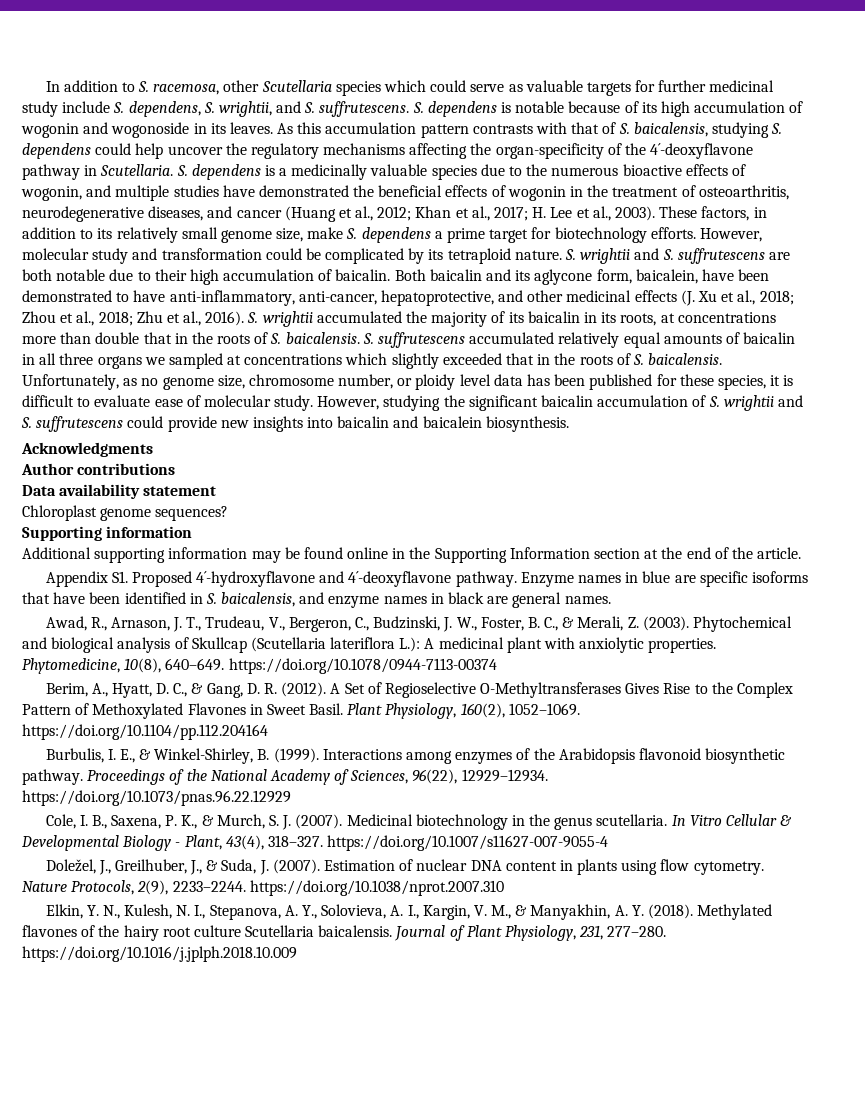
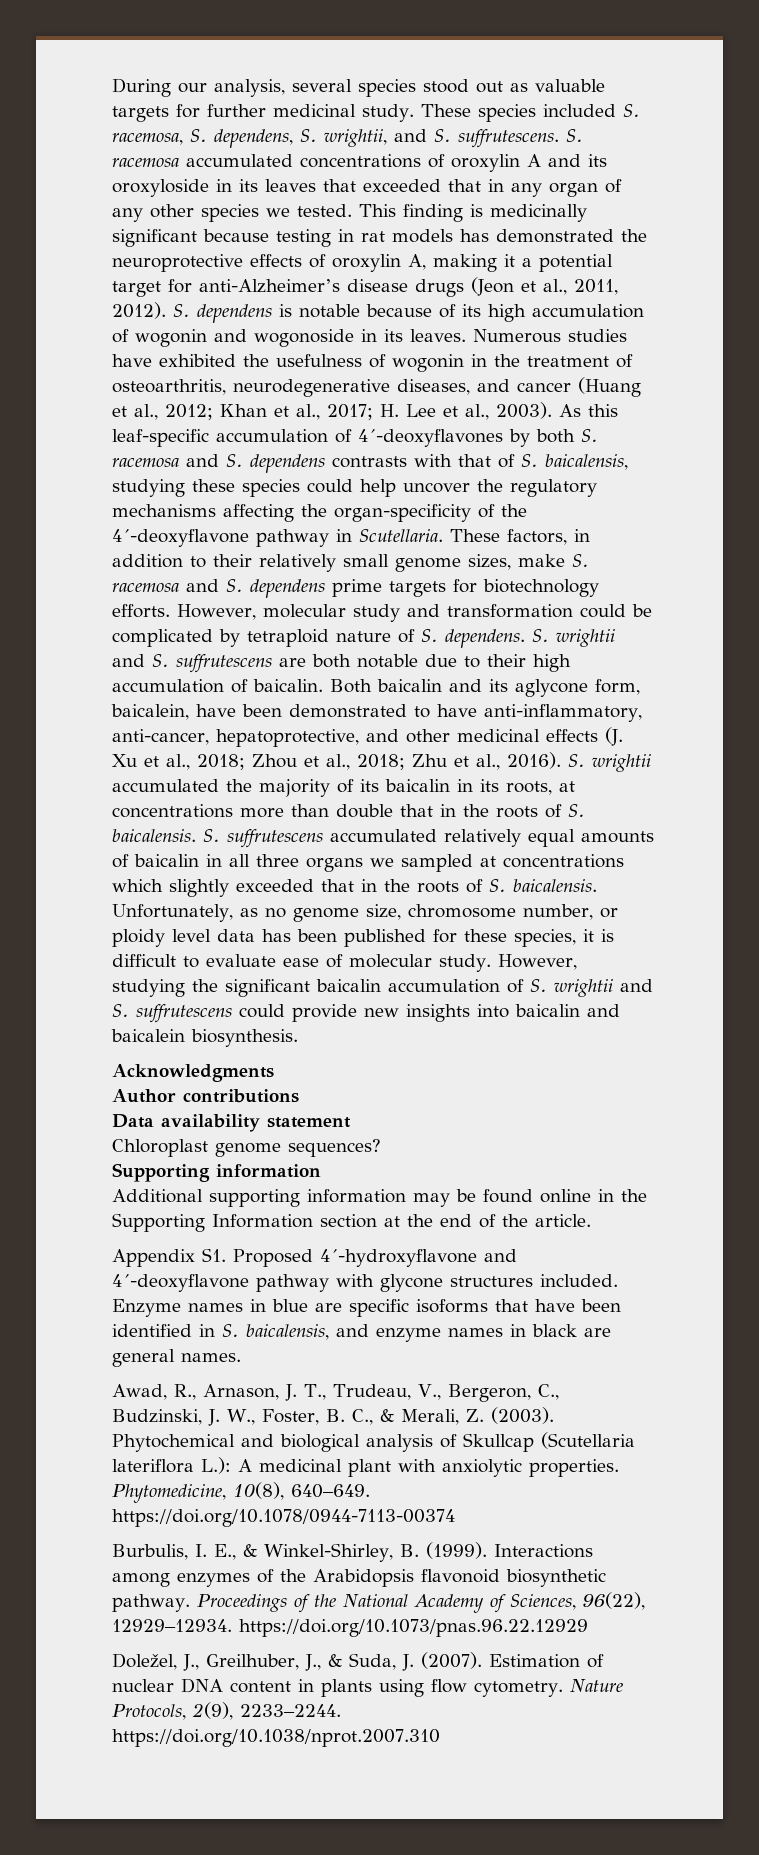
- In addition to S. racemosa, other Scutellaria species which could serve as valuable targets for further medicinal study include S. dependens, S. wrightii, and S. suffrutescens.
+ During our analysis, several species stood out as valuable targets for further medicinal study. These species included S. racemosa, S. dependens, S. wrightii, and S. suffrutescens.
- S. dependens is notable because of its high accumulation of wogonin and wogonoside in its leaves.
+ S. racemosa accumulated concentrations of oroxylin A and its oroxyloside in its leaves that exceeded that in any organ of any other species we tested. This finding is medicinally significant because testing in rat models has demonstrated the neuroprotective effects of oroxylin A, making it a potential target for anti-Alzheimer’s disease drugs (Jeon et al., 2011, 2012). S. dependens is notable because of its high accumulation of wogonin and wogonoside in its leaves.
- As this accumulation pattern contrasts with that of S. baicalensis, studying S. dependens could help uncover the regulatory mechanisms affecting the organ-specificity of the 4´-deoxyflavone pathway in Scutellaria. S. dependens is a medicinally valuable species due to the numerous bioactive effects of wogonin, and multiple studies have demonstrated the beneficial effects of wogonin in the treatment of osteoarthritis, neurodegenerative diseases, and cancer (Huang et al., 2012; Khan et al., 2017; H. Lee et al., 2003).
+ Numerous studies have exhibited the usefulness of wogonin in the treatment of osteoarthritis, neurodegenerative diseases, and cancer (Huang et al., 2012; Khan et al., 2017; H. Lee et al., 2003).
+ As this leaf-specific accumulation of 4´-deoxyflavones by both S. racemosa and S. dependens contrasts with that of S. baicalensis, studying these species could help uncover the regulatory mechanisms affecting the organ-specificity of the 4´-deoxyflavone pathway in Scutellaria.
- These factors, in addition to its relatively small genome size, make S. dependens a prime target for biotechnology efforts.
+ These factors, in addition to their relatively small genome sizes, make S. racemosa and S. dependens prime targets for biotechnology efforts.
- However, molecular study and transformation could be complicated by its tetraploid nature.
+ However, molecular study and transformation could be complicated by tetraploid nature of S. dependens.
- Appendix S1. Proposed 4´-hydroxyflavone and 4´-deoxyflavone pathway.
+ Appendix S1. Proposed 4´-hydroxyflavone and 4´-deoxyflavone pathway with glycone structures included.
- Berim, A., Hyatt, D. C., & Gang, D. R. (2012). A Set of Regioselective O-Methyltransferases Gives Rise to the Complex Pattern of Methoxylated Flavones in Sweet Basil. Plant Physiology, 160(2), 1052–1069. https://doi.org/10.1104/pp.112.204164
- Cole, I. B., Saxena, P. K., & Murch, S. J. (2007). Medicinal biotechnology in the genus scutellaria. In Vitro Cellular & Developmental Biology - Plant, 43(4), 318–327. https://doi.org/10.1007/s11627-007-9055-4
- Elkin, Y. N., Kulesh, N. I., Stepanova, A. Y., Solovieva, A. I., Kargin, V. M., & Manyakhin, A. Y. (2018). Methylated flavones of the hairy root culture Scutellaria baicalensis. Journal of Plant Physiology, 231, 277–280. https://doi.org/10.1016/j.jplph.2018.10.009

